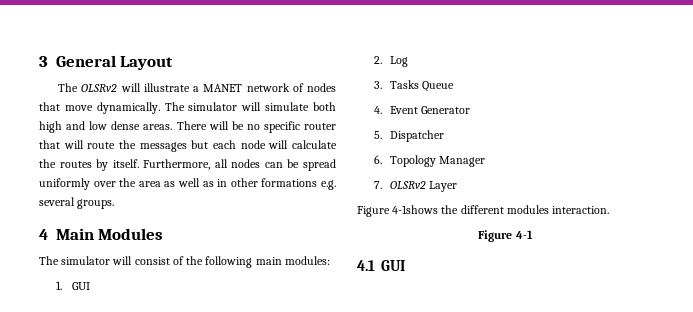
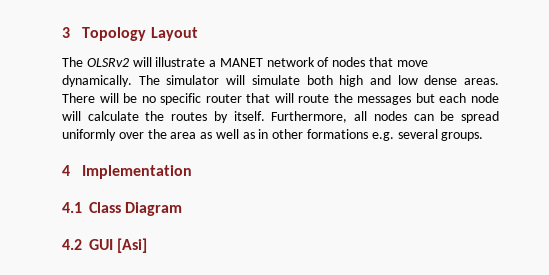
- 3 General Layout
+ 3 Topology Layout
- 4 Main Modules
- The simulator will consist of the following main modules:
- 1. GUI
- 2. Log
- 3. Tasks Queue
- 4. Event Generator
- 5. Dispatcher
- 6. Topology Manager
- 7. OLSRv2 Layer
- Figure 4-1shows the different modules interaction.
- Figure 4-1
- 4.1 GUI
+ 4 Implementation
+ 4.1 Class Diagram
+ 4.2 GUI [Asi]

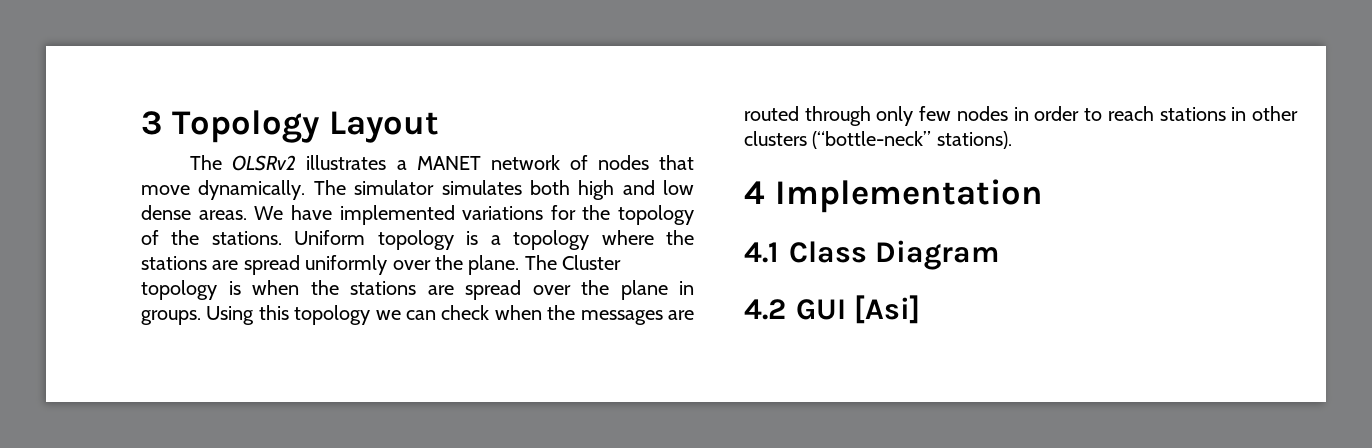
- The OLSRv2 will illustrate a MANET network of nodes that move dynamically.
+ The OLSRv2 illustrates a MANET network of nodes that move dynamically.
- The simulator will simulate both high and low dense areas.
+ The simulator simulates both high and low dense areas.
- There will be no specific router that will route the messages but each node will calculate the routes by itself. Furthermore, all nodes can be spread uniformly over the area as well as in other formations e.g. several groups.
+ We have implemented variations for the topology of the stations. Uniform topology is a topology where the stations are spread uniformly over the plane. The Cluster topology is when the stations are spread over the plane in groups. Using this topology we can check when the messages are routed through only few nodes in order to reach stations in other clusters (“bottle-neck” stations).

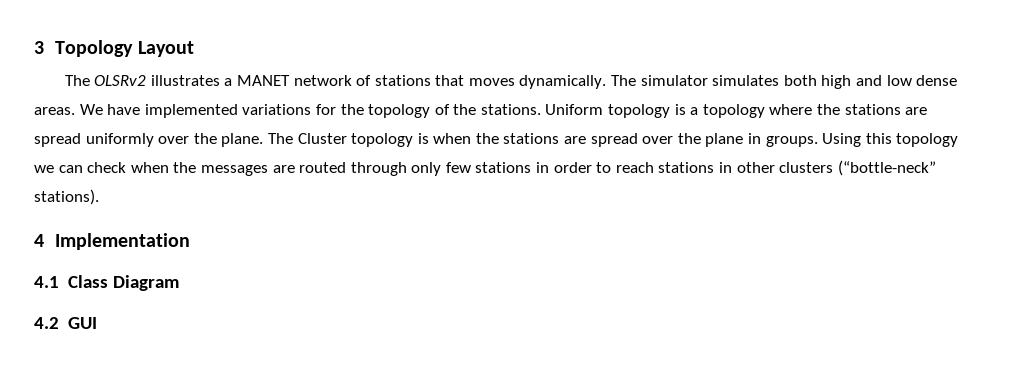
- The OLSRv2 illustrates a MANET network of nodes that move dynamically.
+ The OLSRv2 illustrates a MANET network of stations that moves dynamically.
- Using this topology we can check when the messages are routed through only few nodes in order to reach stations in other clusters (“bottle-neck” stations).
+ Using this topology we can check when the messages are routed through only few stations in order to reach stations in other clusters (“bottle-neck” stations).
- 4.2 GUI [Asi]
+ 4.2 GUI

